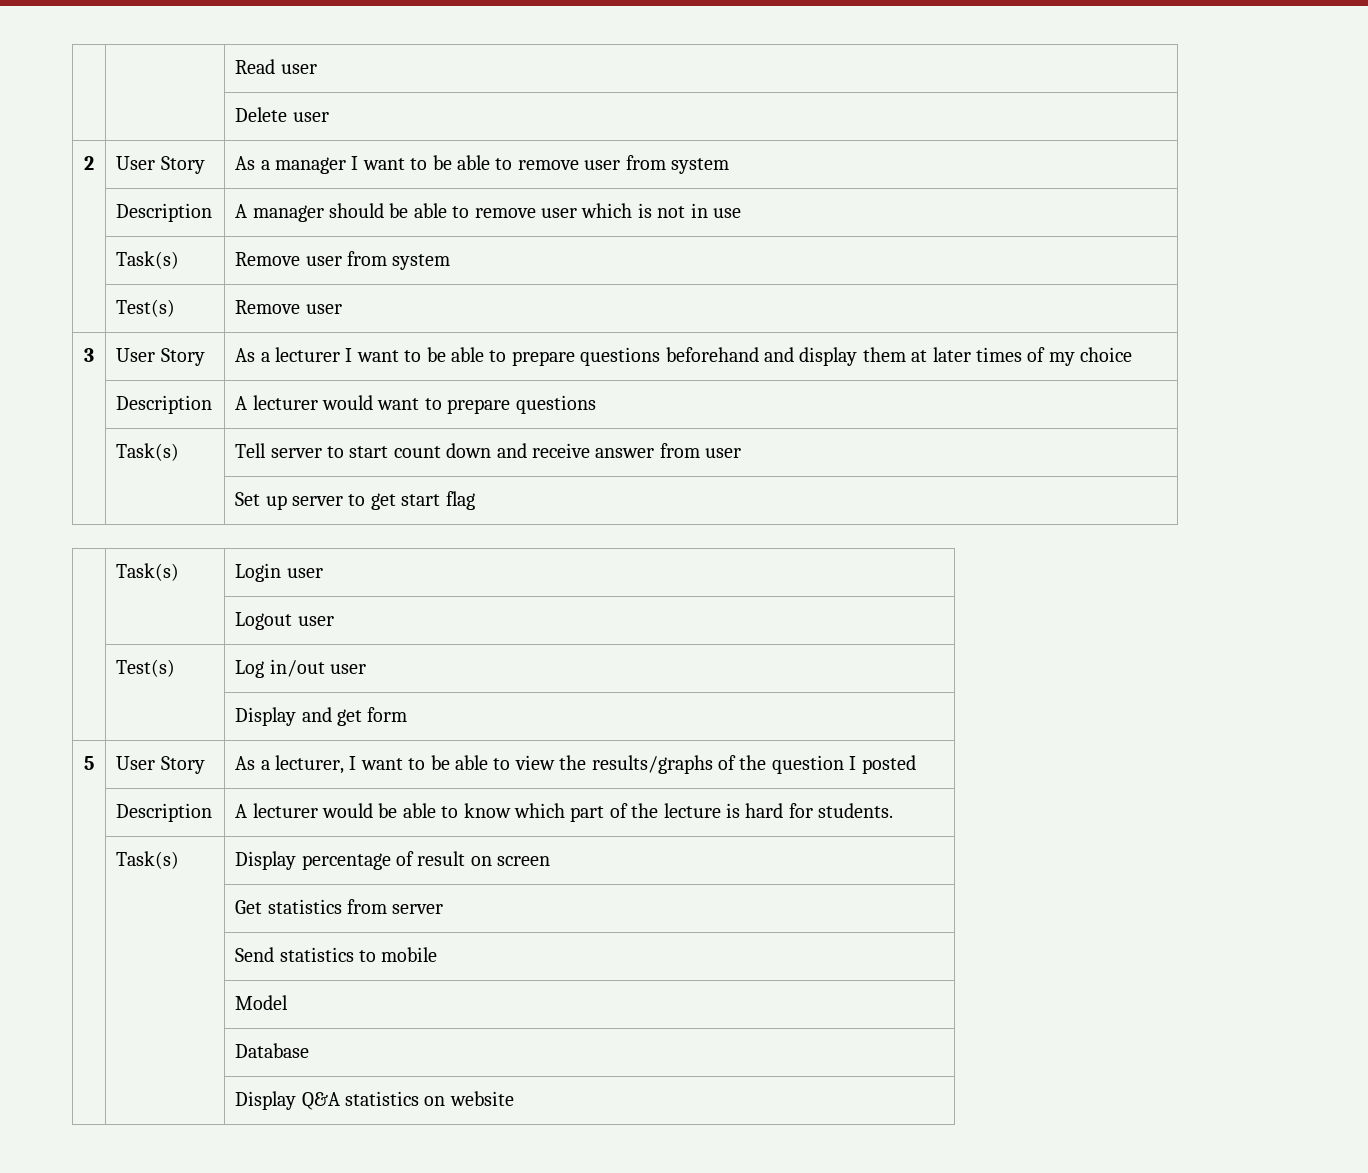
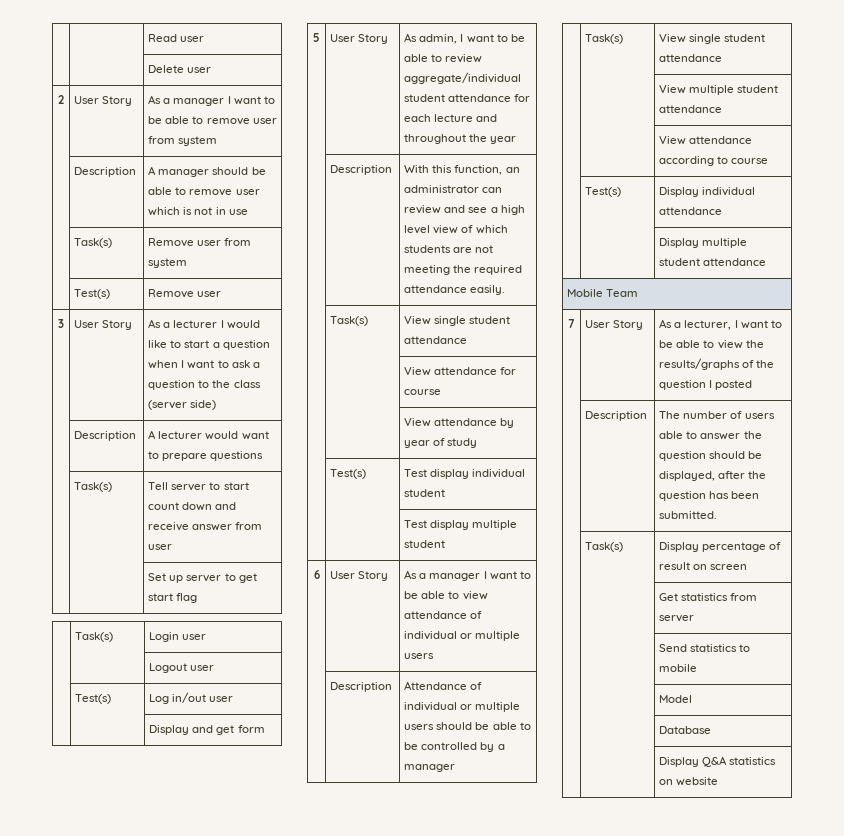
- 3 | User Story | As a lecturer I want to be able to prepare questions beforehand and display them at later times of my choice
+ 3 | User Story | As a lecturer I would like to start a question when I want to ask a question to the class (server side)
- 5 | User Story | As a lecturer, I want to be able to view the results/graphs of the question I posted
+ 5 | User Story | As admin, I want to be able to review aggregate/individual student attendance for each lecture and throughout the year
+ | Description | With this function, an administrator can review and see a high level view of which students are not meeting the required attendance easily.
+ | Task(s) | View single student attendance
+ | | View attendance for course
+ | | View attendance by year of study
+ | Test(s) | Test display individual student
+ | | Test display multiple student
+ 6 | User Story | As a manager I want to be able to view attendance of individual or multiple users
+ | Description | Attendance of individual or multiple users should be able to be controlled by a manager
+ | Task(s) | View single student attendance
+ | | View multiple student attendance
+ | | View attendance according to course
+ | Test(s) | Display individual attendance
+ | | Display multiple student attendance
+ Mobile Team
+ 7 | User Story | As a lecturer, I want to be able to view the results/graphs of the question I posted
- | Description | A lecturer would be able to know which part of the lecture is hard for students.
+ | Description | The number of users able to answer the question should be displayed, after the question has been submitted.

